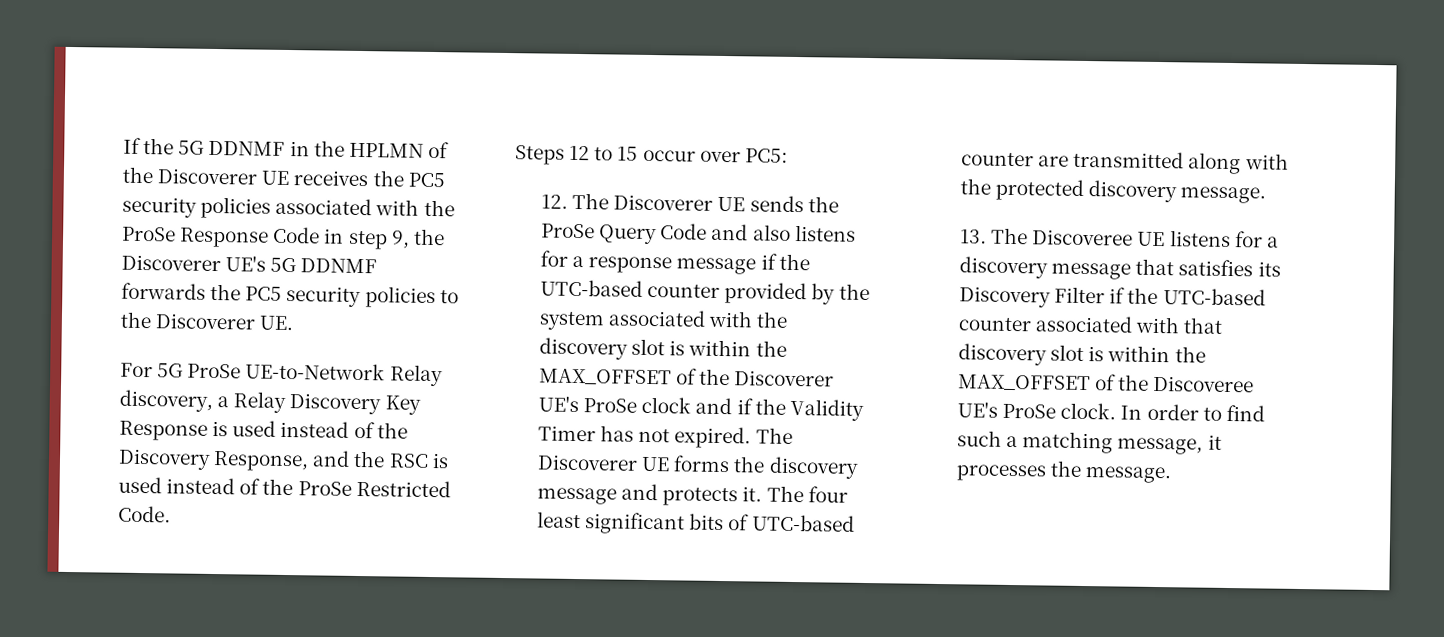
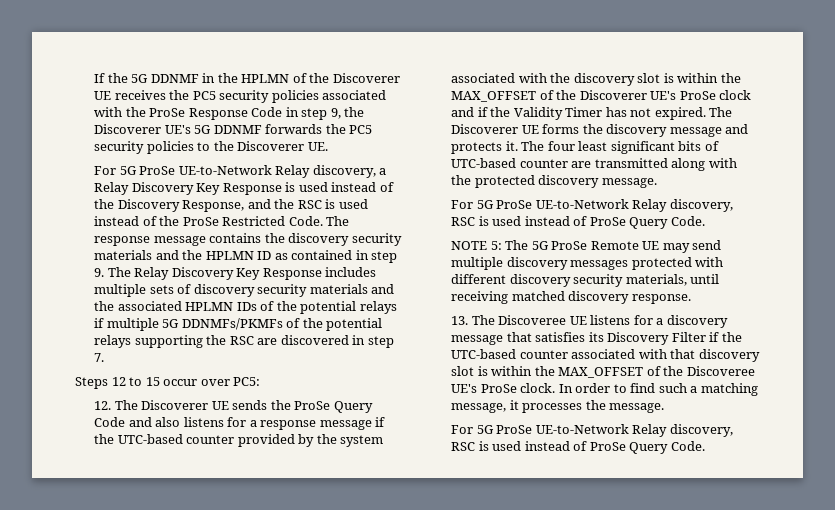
+ The response message contains the discovery security materials and the HPLMN ID as contained in step 9. The Relay Discovery Key Response includes multiple sets of discovery security materials and the associated HPLMN IDs of the potential relays if multiple 5G DDNMFs/PKMFs of the potential relays supporting the RSC are discovered in step 7.
  The four least significant bits of UTC-based counter are transmitted along with the protected discovery message.
+ For 5G ProSe UE-to-Network Relay discovery, RSC is used instead of ProSe Query Code.
+ NOTE 5: The 5G ProSe Remote UE may send multiple discovery messages protected with different discovery security materials, until receiving matched discovery response.
  In order to find such a matching message, it processes the message.
+ For 5G ProSe UE-to-Network Relay discovery, RSC is used instead of ProSe Query Code.

